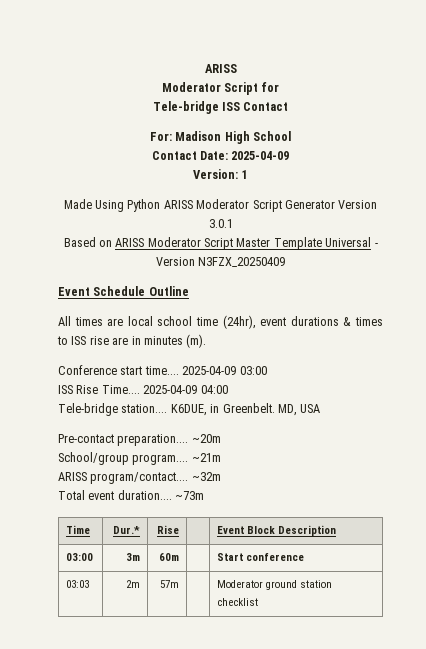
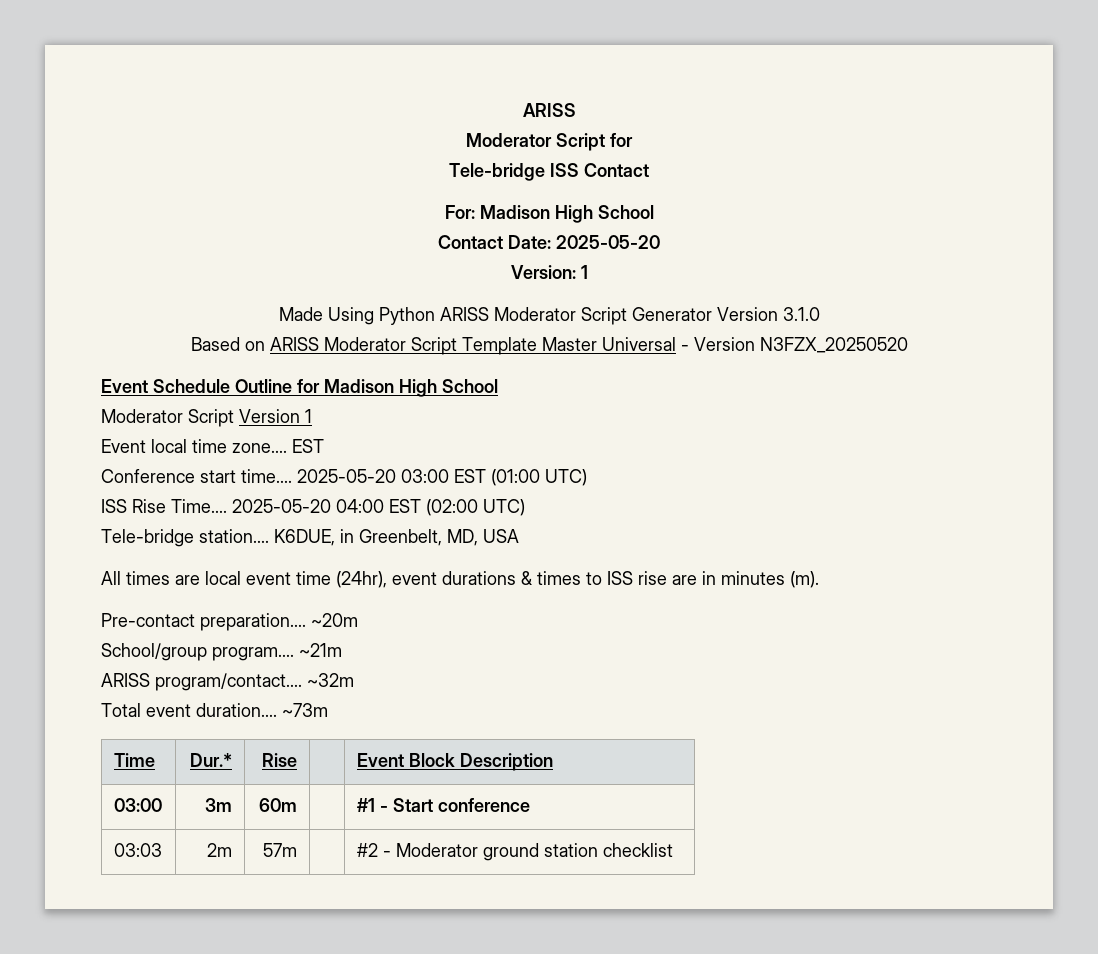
- Contact Date: 2025-04-09
+ Contact Date: 2025-05-20
- Made Using Python ARISS Moderator Script Generator Version 3.0.1
+ Made Using Python ARISS Moderator Script Generator Version 3.1.0
- Based on ARISS Moderator Script Master Template Universal - Version N3FZX_20250409
+ Based on ARISS Moderator Script Template Master Universal - Version N3FZX_20250520
- Event Schedule Outline
+ Event Schedule Outline for Madison High School
+ Moderator Script Version 1
+ Event local time zone.... EST
+ Conference start time.... 2025-05-20 03:00 EST (01:00 UTC)
+ ISS Rise Time.... 2025-05-20 04:00 EST (02:00 UTC)
+ Tele-bridge station.... K6DUE, in Greenbelt, MD, USA
- All times are local school time (24hr), event durations & times to ISS rise are in minutes (m).
+ All times are local event time (24hr), event durations & times to ISS rise are in minutes (m).
- Conference start time.... 2025-04-09 03:00
- ISS Rise Time.... 2025-04-09 04:00
- Tele-bridge station.... K6DUE, in Greenbelt. MD, USA
- 03:00 | 3m | 60m | | Start conference
+ 03:00 | 3m | 60m | | #1 - Start conference
- 03:03 | 2m | 57m | | Moderator ground station checklist
+ 03:03 | 2m | 57m | | #2 - Moderator ground station checklist

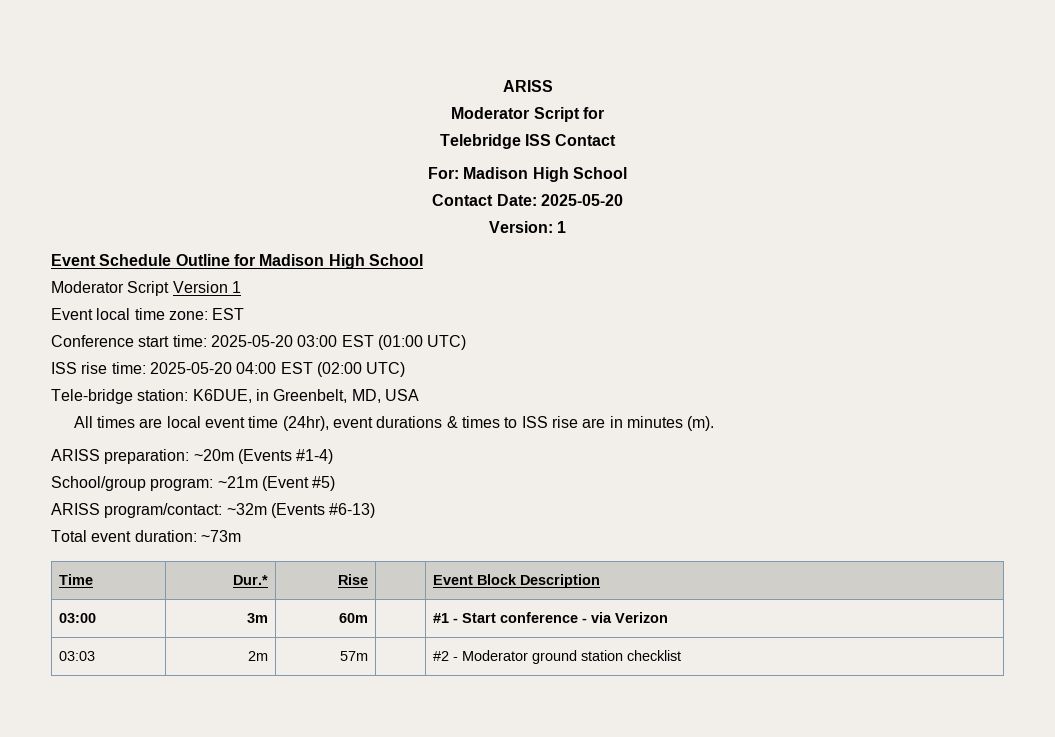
- Tele-bridge ISS Contact
+ Telebridge ISS Contact
- Made Using Python ARISS Moderator Script Generator Version 3.1.0
- Based on ARISS Moderator Script Template Master Universal - Version N3FZX_20250520
- Event local time zone.... EST
+ Event local time zone: EST
- Conference start time.... 2025-05-20 03:00 EST (01:00 UTC)
+ Conference start time: 2025-05-20 03:00 EST (01:00 UTC)
- ISS Rise Time.... 2025-05-20 04:00 EST (02:00 UTC)
+ ISS rise time: 2025-05-20 04:00 EST (02:00 UTC)
- Tele-bridge station.... K6DUE, in Greenbelt, MD, USA
+ Tele-bridge station: K6DUE, in Greenbelt, MD, USA
- Pre-contact preparation.... ~20m
+ ARISS preparation: ~20m (Events #1-4)
- School/group program.... ~21m
- ARISS program/contact.... ~32m
+ School/group program: ~21m (Event #5)
+ ARISS program/contact: ~32m (Events #6-13)
- Total event duration.... ~73m
+ Total event duration: ~73m
- 03:00 | 3m | 60m | | #1 - Start conference
+ 03:00 | 3m | 60m | | #1 - Start conference - via Verizon

